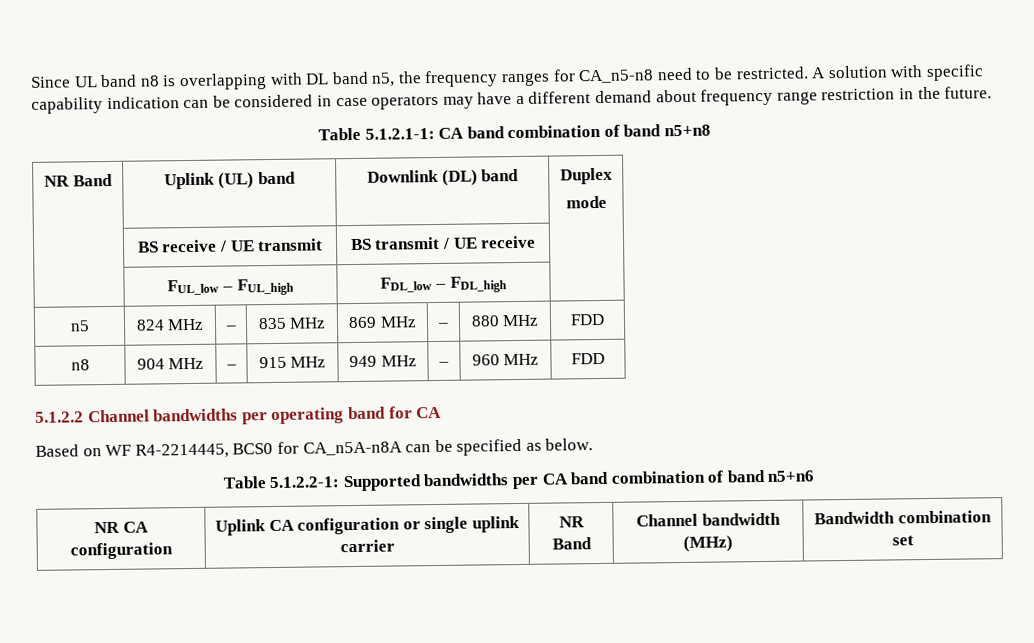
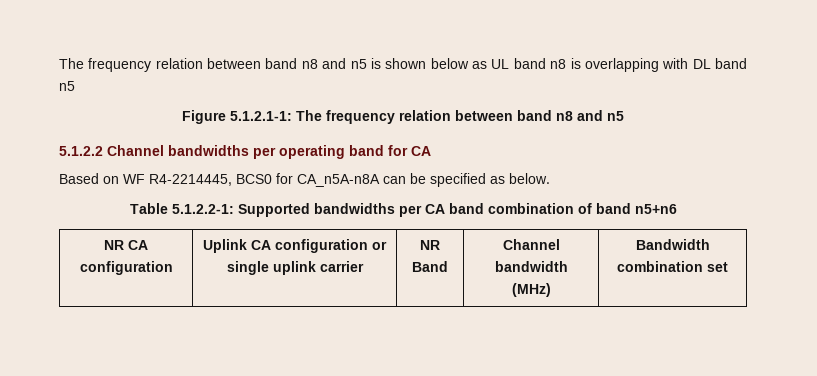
- Since UL band n8 is overlapping with DL band n5, the frequency ranges for CA_n5-n8 need to be restricted. A solution with specific capability indication can be considered in case operators may have a different demand about frequency range restriction in the future.
- Table 5.1.2.1-1: CA band combination of band n5+n8
- NR Band | Uplink (UL) band | Downlink (DL) band | Duplex
- mode
- | BS receive / UE transmit | BS transmit / UE receive |
- | FUL_low – FUL_high | FDL_low – FDL_high |
- n5 | 824 MHz | – | 835 MHz | 869 MHz | – | 880 MHz | FDD
- n8 | 904 MHz | – | 915 MHz | 949 MHz | – | 960 MHz | FDD
+ The frequency relation between band n8 and n5 is shown below as UL band n8 is overlapping with DL band n5
+ Figure 5.1.2.1-1: The frequency relation between band n8 and n5

